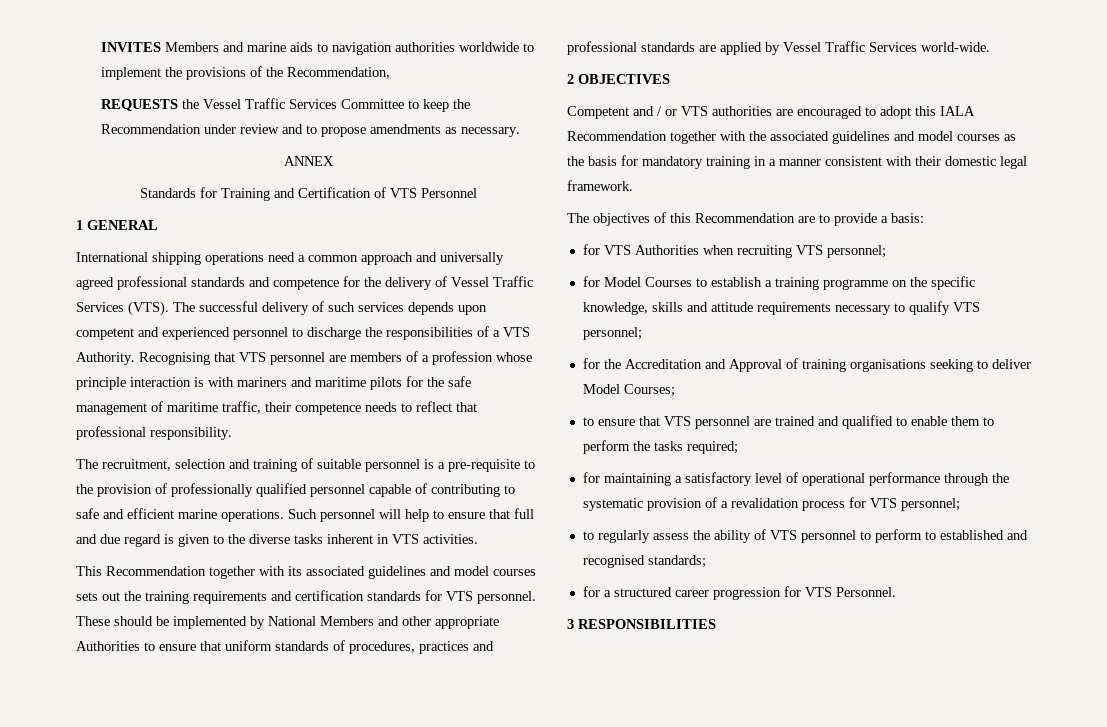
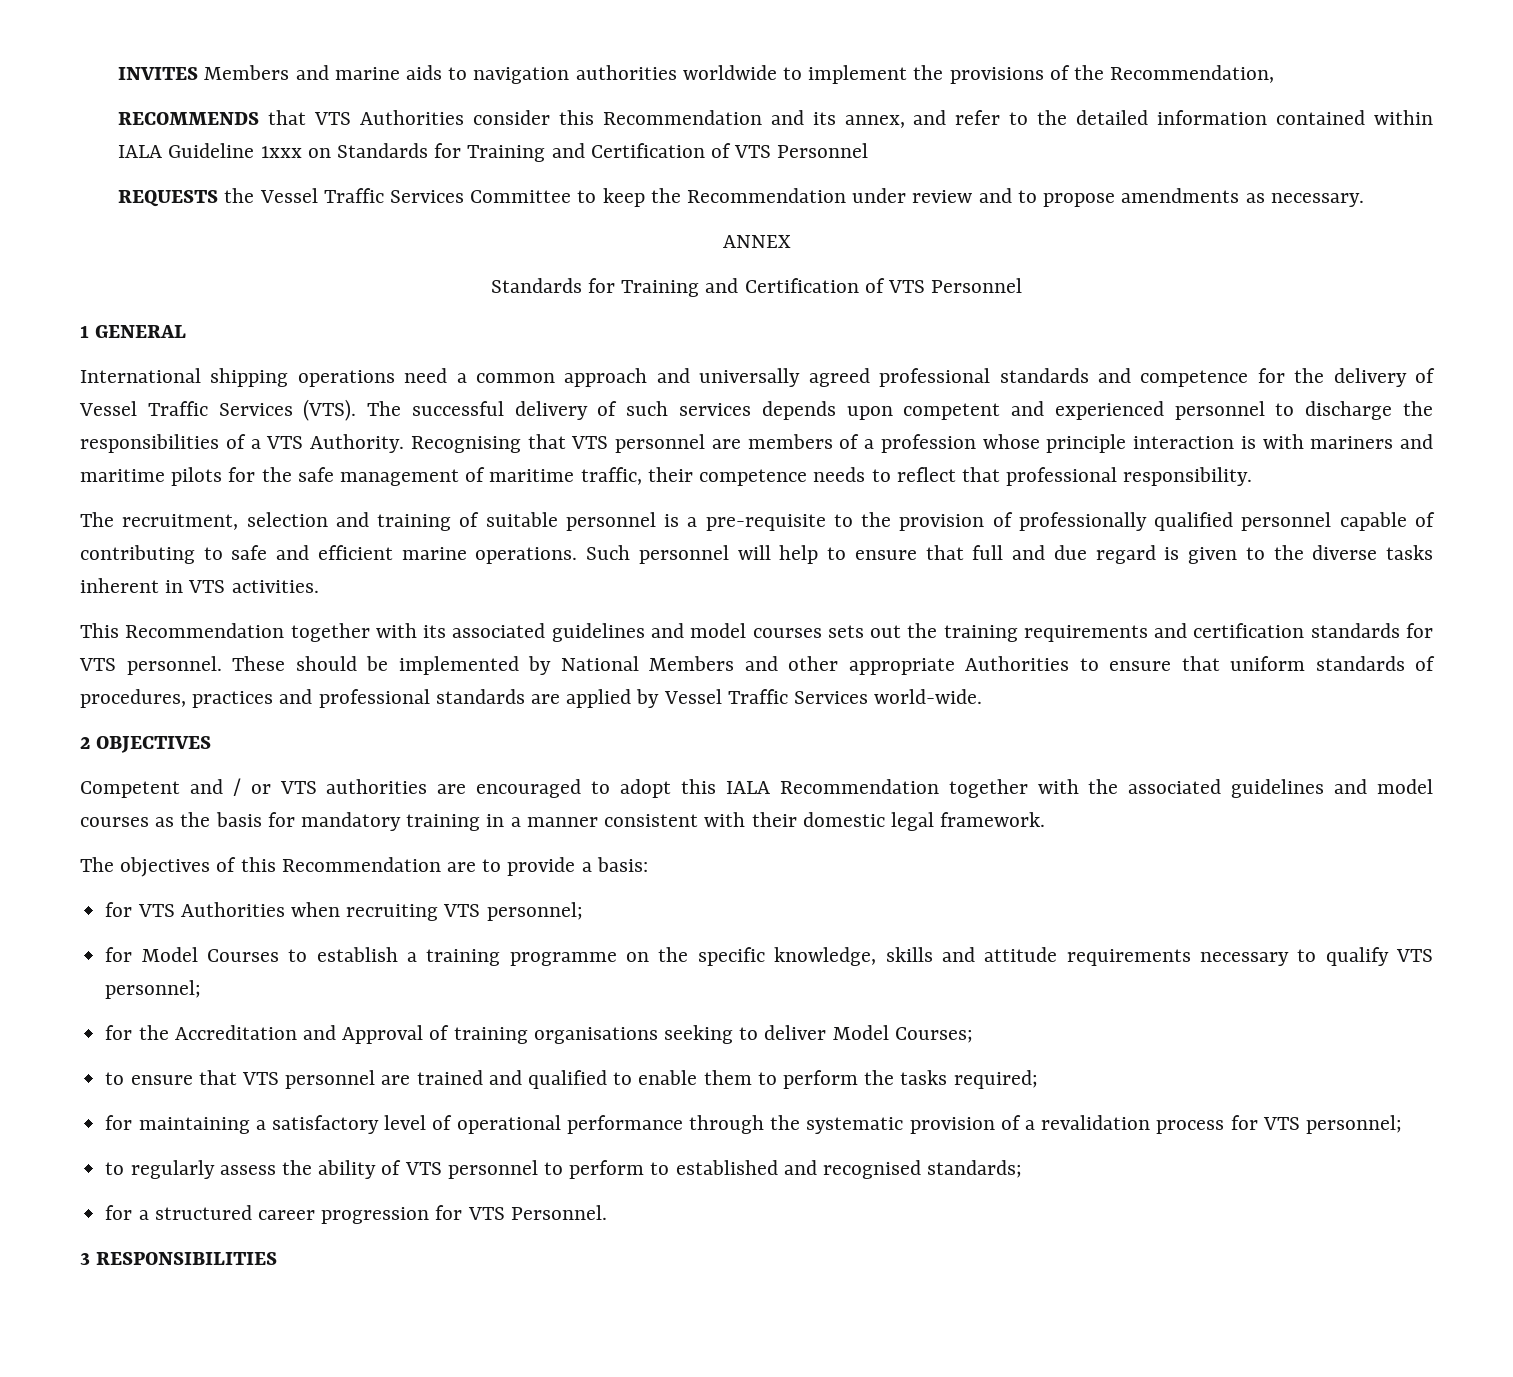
+ RECOMMENDS that VTS Authorities consider this Recommendation and its annex, and refer to the detailed information contained within IALA Guideline 1xxx on Standards for Training and Certification of VTS Personnel

